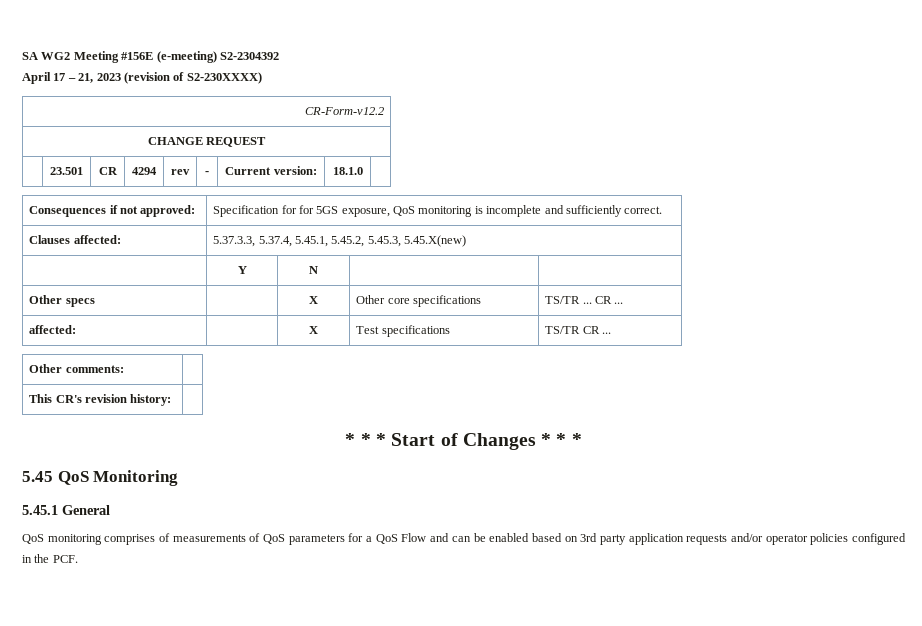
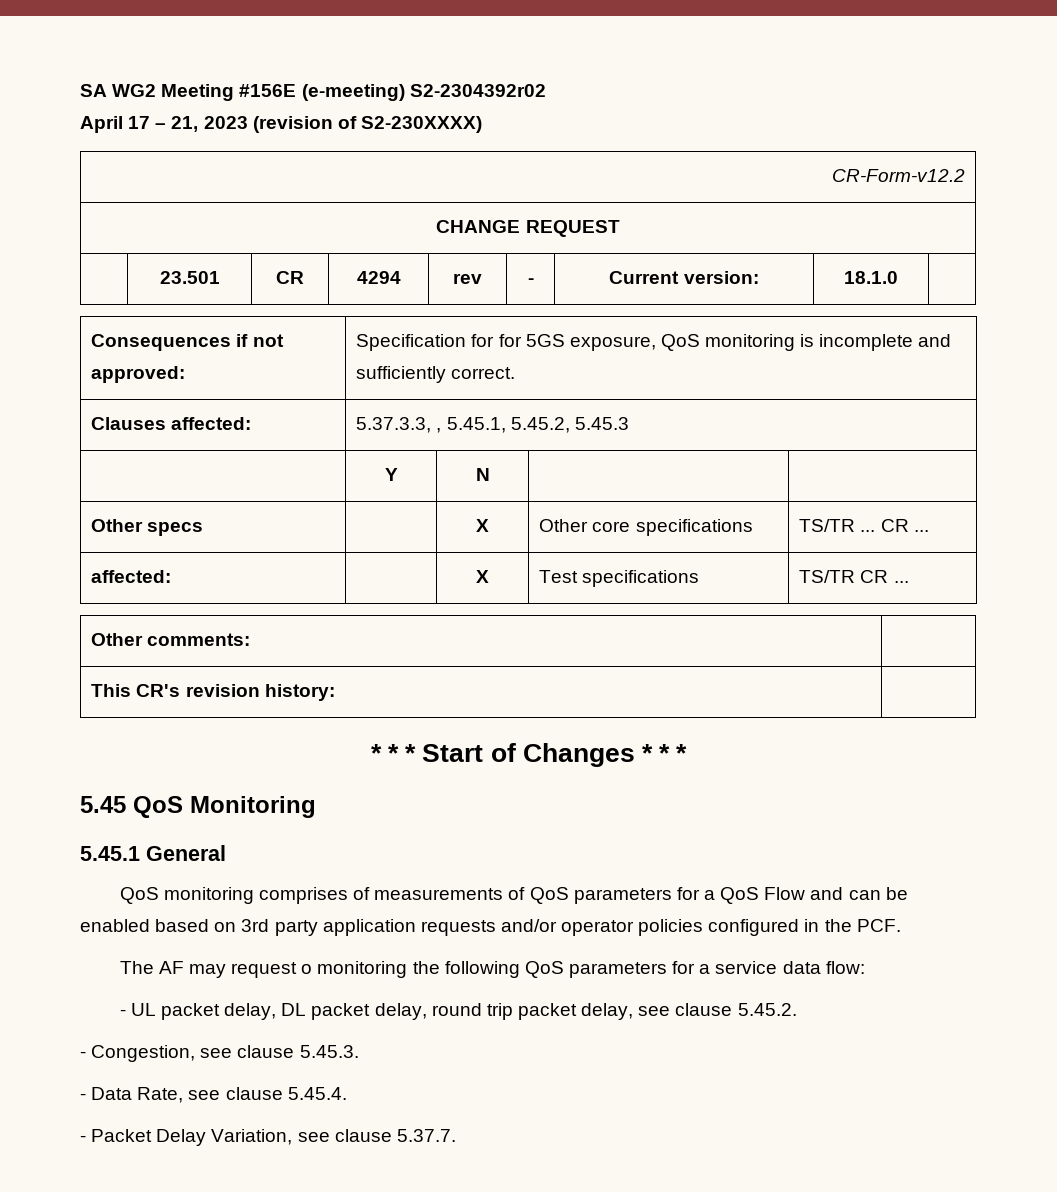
- SA WG2 Meeting #156E (e-meeting) S2-2304392
+ SA WG2 Meeting #156E (e-meeting) S2-2304392r02
- Clauses affected: | 5.37.3.3, 5.37.4, 5.45.1, 5.45.2, 5.45.3, 5.45.X(new)
+ Clauses affected: | 5.37.3.3, , 5.45.1, 5.45.2, 5.45.3
+ The AF may request o monitoring the following QoS parameters for a service data flow:
+ - UL packet delay, DL packet delay, round trip packet delay, see clause 5.45.2.
+ - Congestion, see clause 5.45.3.
+ - Data Rate, see clause 5.45.4.
+ - Packet Delay Variation, see clause 5.37.7.

